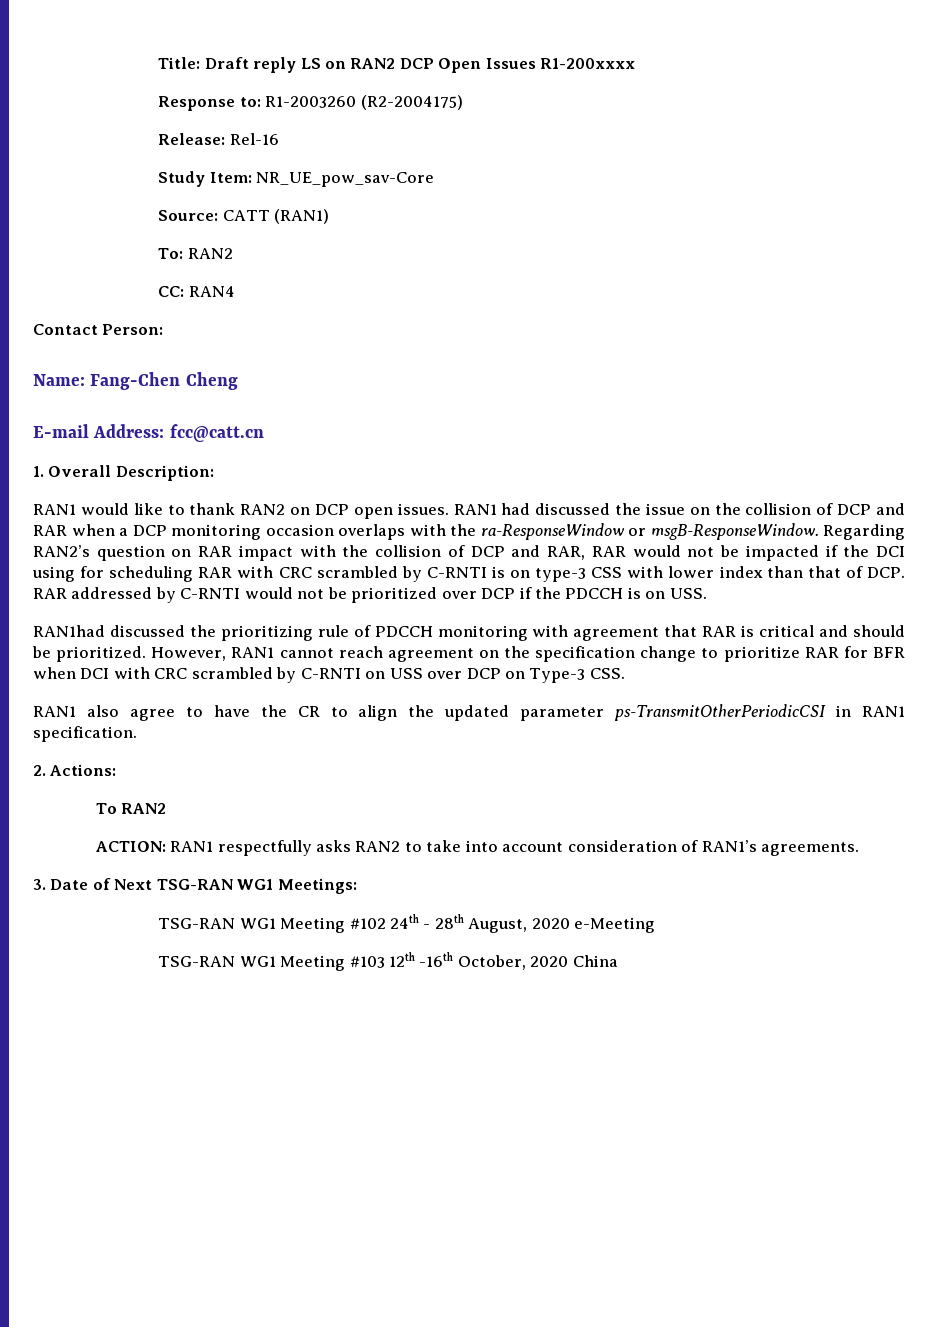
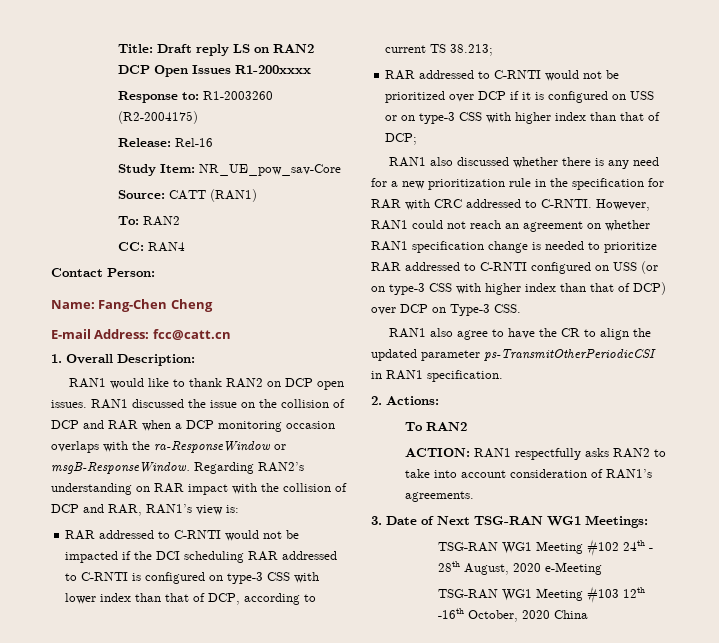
- RAN1 had discussed the issue on the collision of DCP and RAR when a DCP monitoring occasion overlaps with the ra-ResponseWindow or msgB-ResponseWindow.
+ RAN1 discussed the issue on the collision of DCP and RAR when a DCP monitoring occasion overlaps with the ra-ResponseWindow or msgB-ResponseWindow.
- Regarding RAN2’s question on RAR impact with the collision of DCP and RAR, RAR would not be impacted if the DCI using for scheduling RAR with CRC scrambled by C-RNTI is on type-3 CSS with lower index than that of DCP. RAR addressed by C-RNTI would not be prioritized over DCP if the PDCCH is on USS.
- RAN1had discussed the prioritizing rule of PDCCH monitoring with agreement that RAR is critical and should be prioritized. However, RAN1 cannot reach agreement on the specification change to prioritize RAR for BFR when DCI with CRC scrambled by C-RNTI on USS over DCP on Type-3 CSS.
+ Regarding RAN2’s understanding on RAR impact with the collision of DCP and RAR, RAN1’s view is:
+ RAR addressed to C-RNTI would not be impacted if the DCI scheduling RAR addressed to C-RNTI is configured on type-3 CSS with lower index than that of DCP, according to current TS 38.213;
+ RAR addressed to C-RNTI would not be prioritized over DCP if it is configured on USS or on type-3 CSS with higher index than that of DCP;
+ RAN1 also discussed whether there is any need for a new prioritization rule in the specification for RAR with CRC addressed to C-RNTI. However, RAN1 could not reach an agreement on whether RAN1 specification change is needed to prioritize RAR addressed to C-RNTI configured on USS (or on type-3 CSS with higher index than that of DCP) over DCP on Type-3 CSS.

